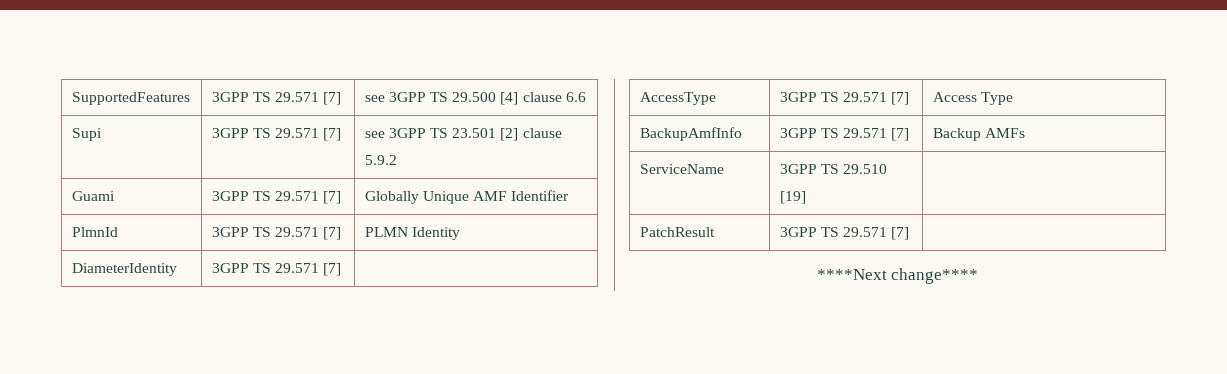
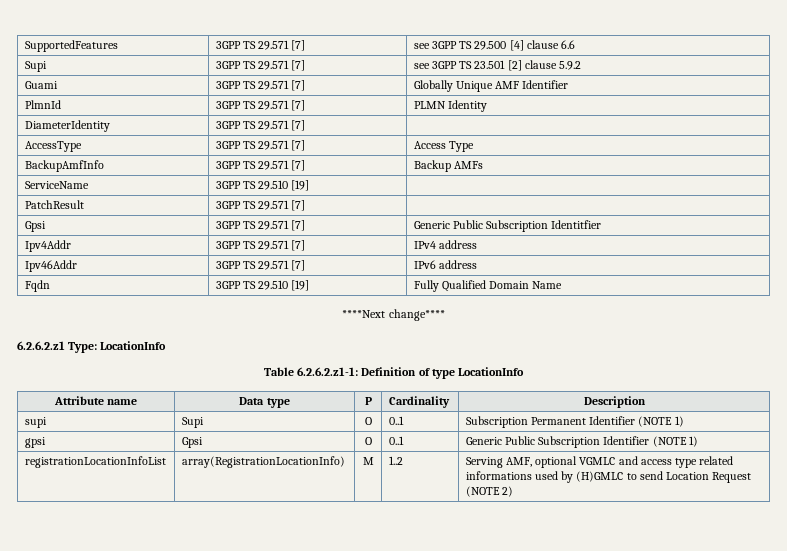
+ Gpsi | 3GPP TS 29.571 [7] | Generic Public Subscription Identitfier
+ Ipv4Addr | 3GPP TS 29.571 [7] | IPv4 address
+ Ipv46Addr | 3GPP TS 29.571 [7] | IPv6 address
+ Fqdn | 3GPP TS 29.510 [19] | Fully Qualified Domain Name
  ****Next change****
+ 6.2.6.2.z1 Type: LocationInfo
+ Table 6.2.6.2.z1-1: Definition of type LocationInfo
+ Attribute name | Data type | P | Cardinality | Description
+ supi | Supi | O | 0..1 | Subscription Permanent Identifier (NOTE 1)
+ gpsi | Gpsi | O | 0..1 | Generic Public Subscription Identifier (NOTE 1)
+ registrationLocationInfoList | array(RegistrationLocationInfo) | M | 1..2 | Serving AMF, optional VGMLC and access type related informations used by (H)GMLC to send Location Request (NOTE 2)

